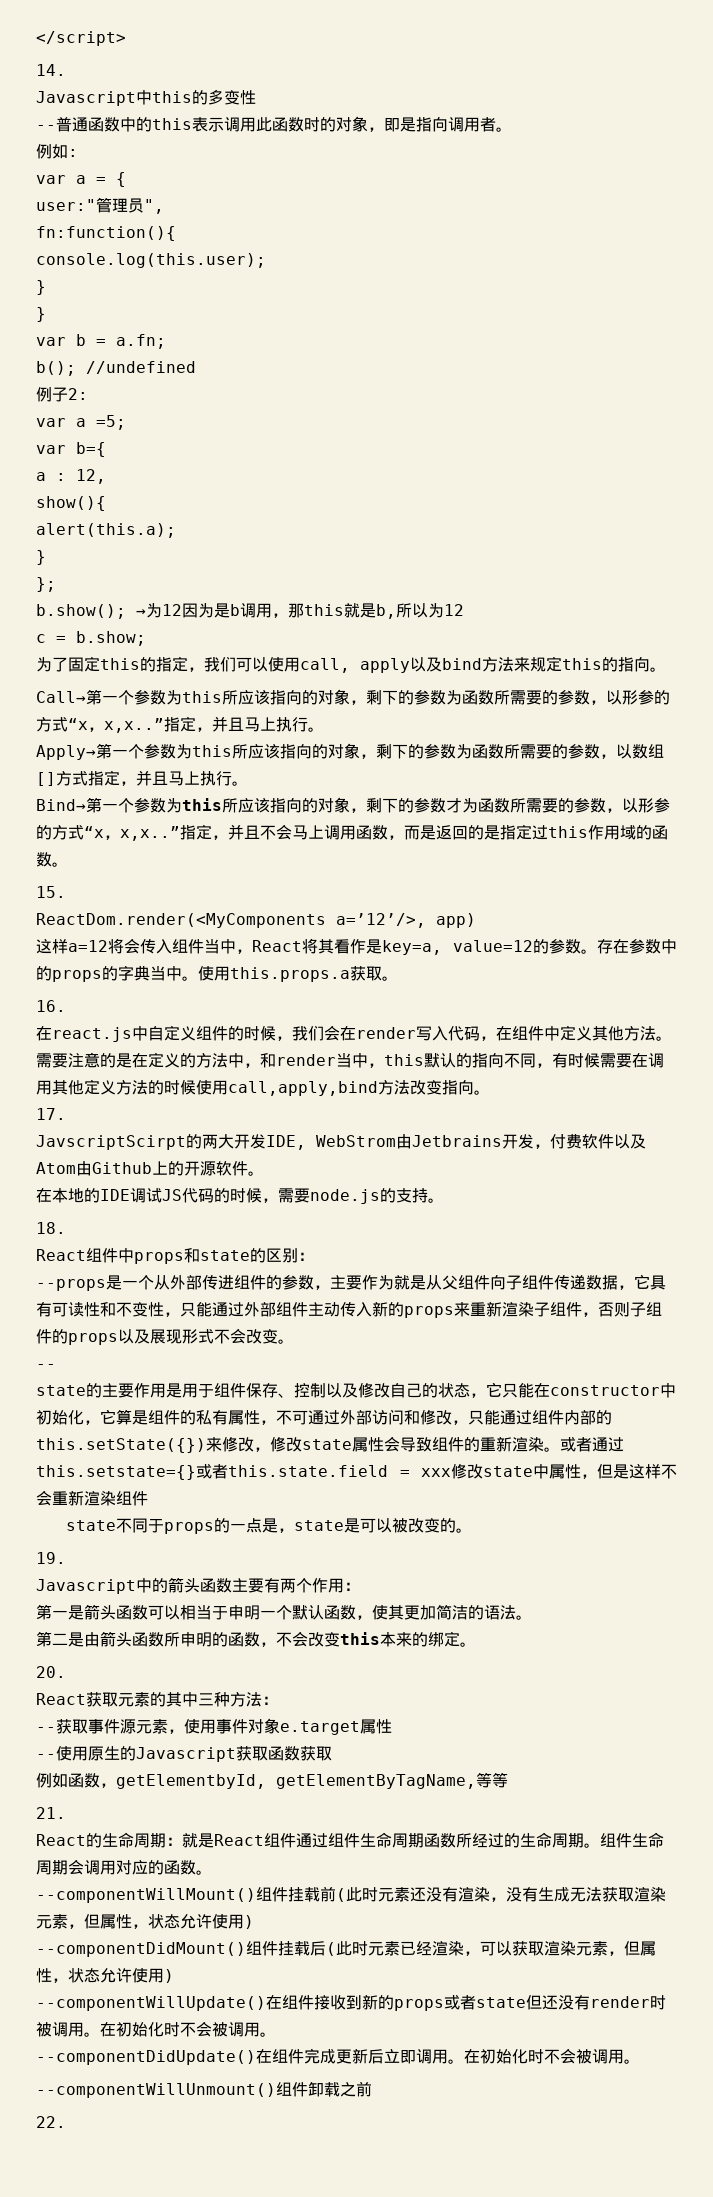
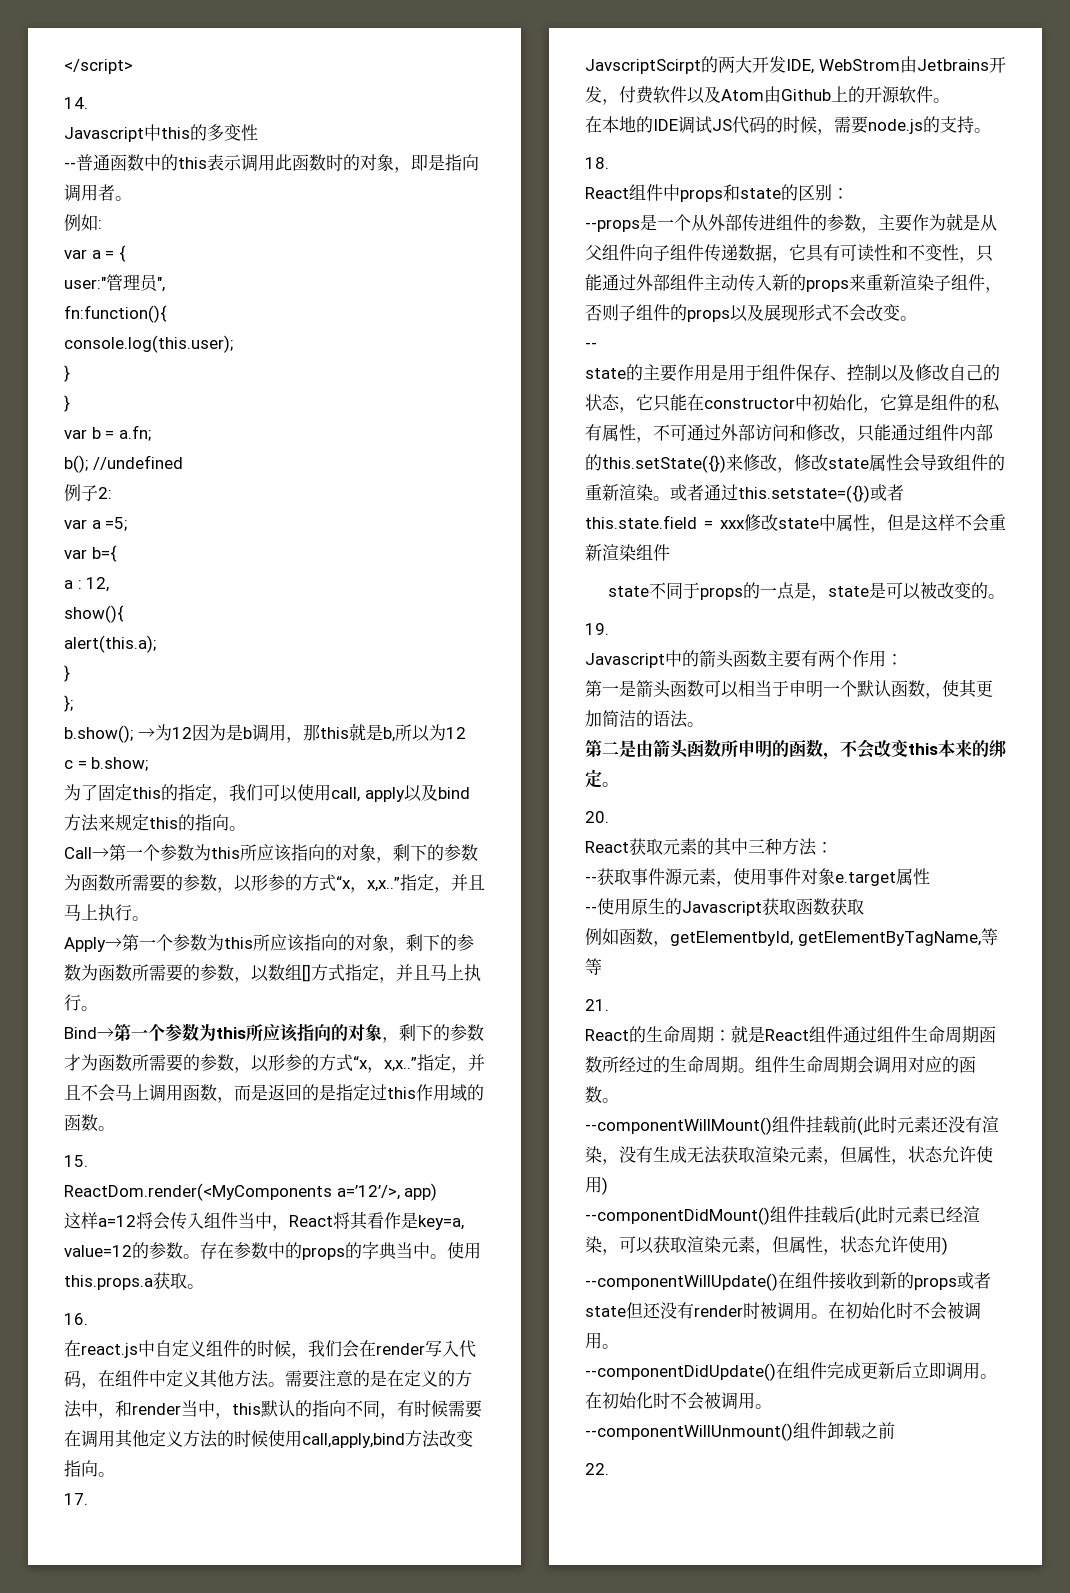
- 或者通过this.setstate={}或者this.state.field = xxx修改state中属性，但是这样不会重新渲染组件
+ 或者通过this.setstate=({})或者this.state.field = xxx修改state中属性，但是这样不会重新渲染组件

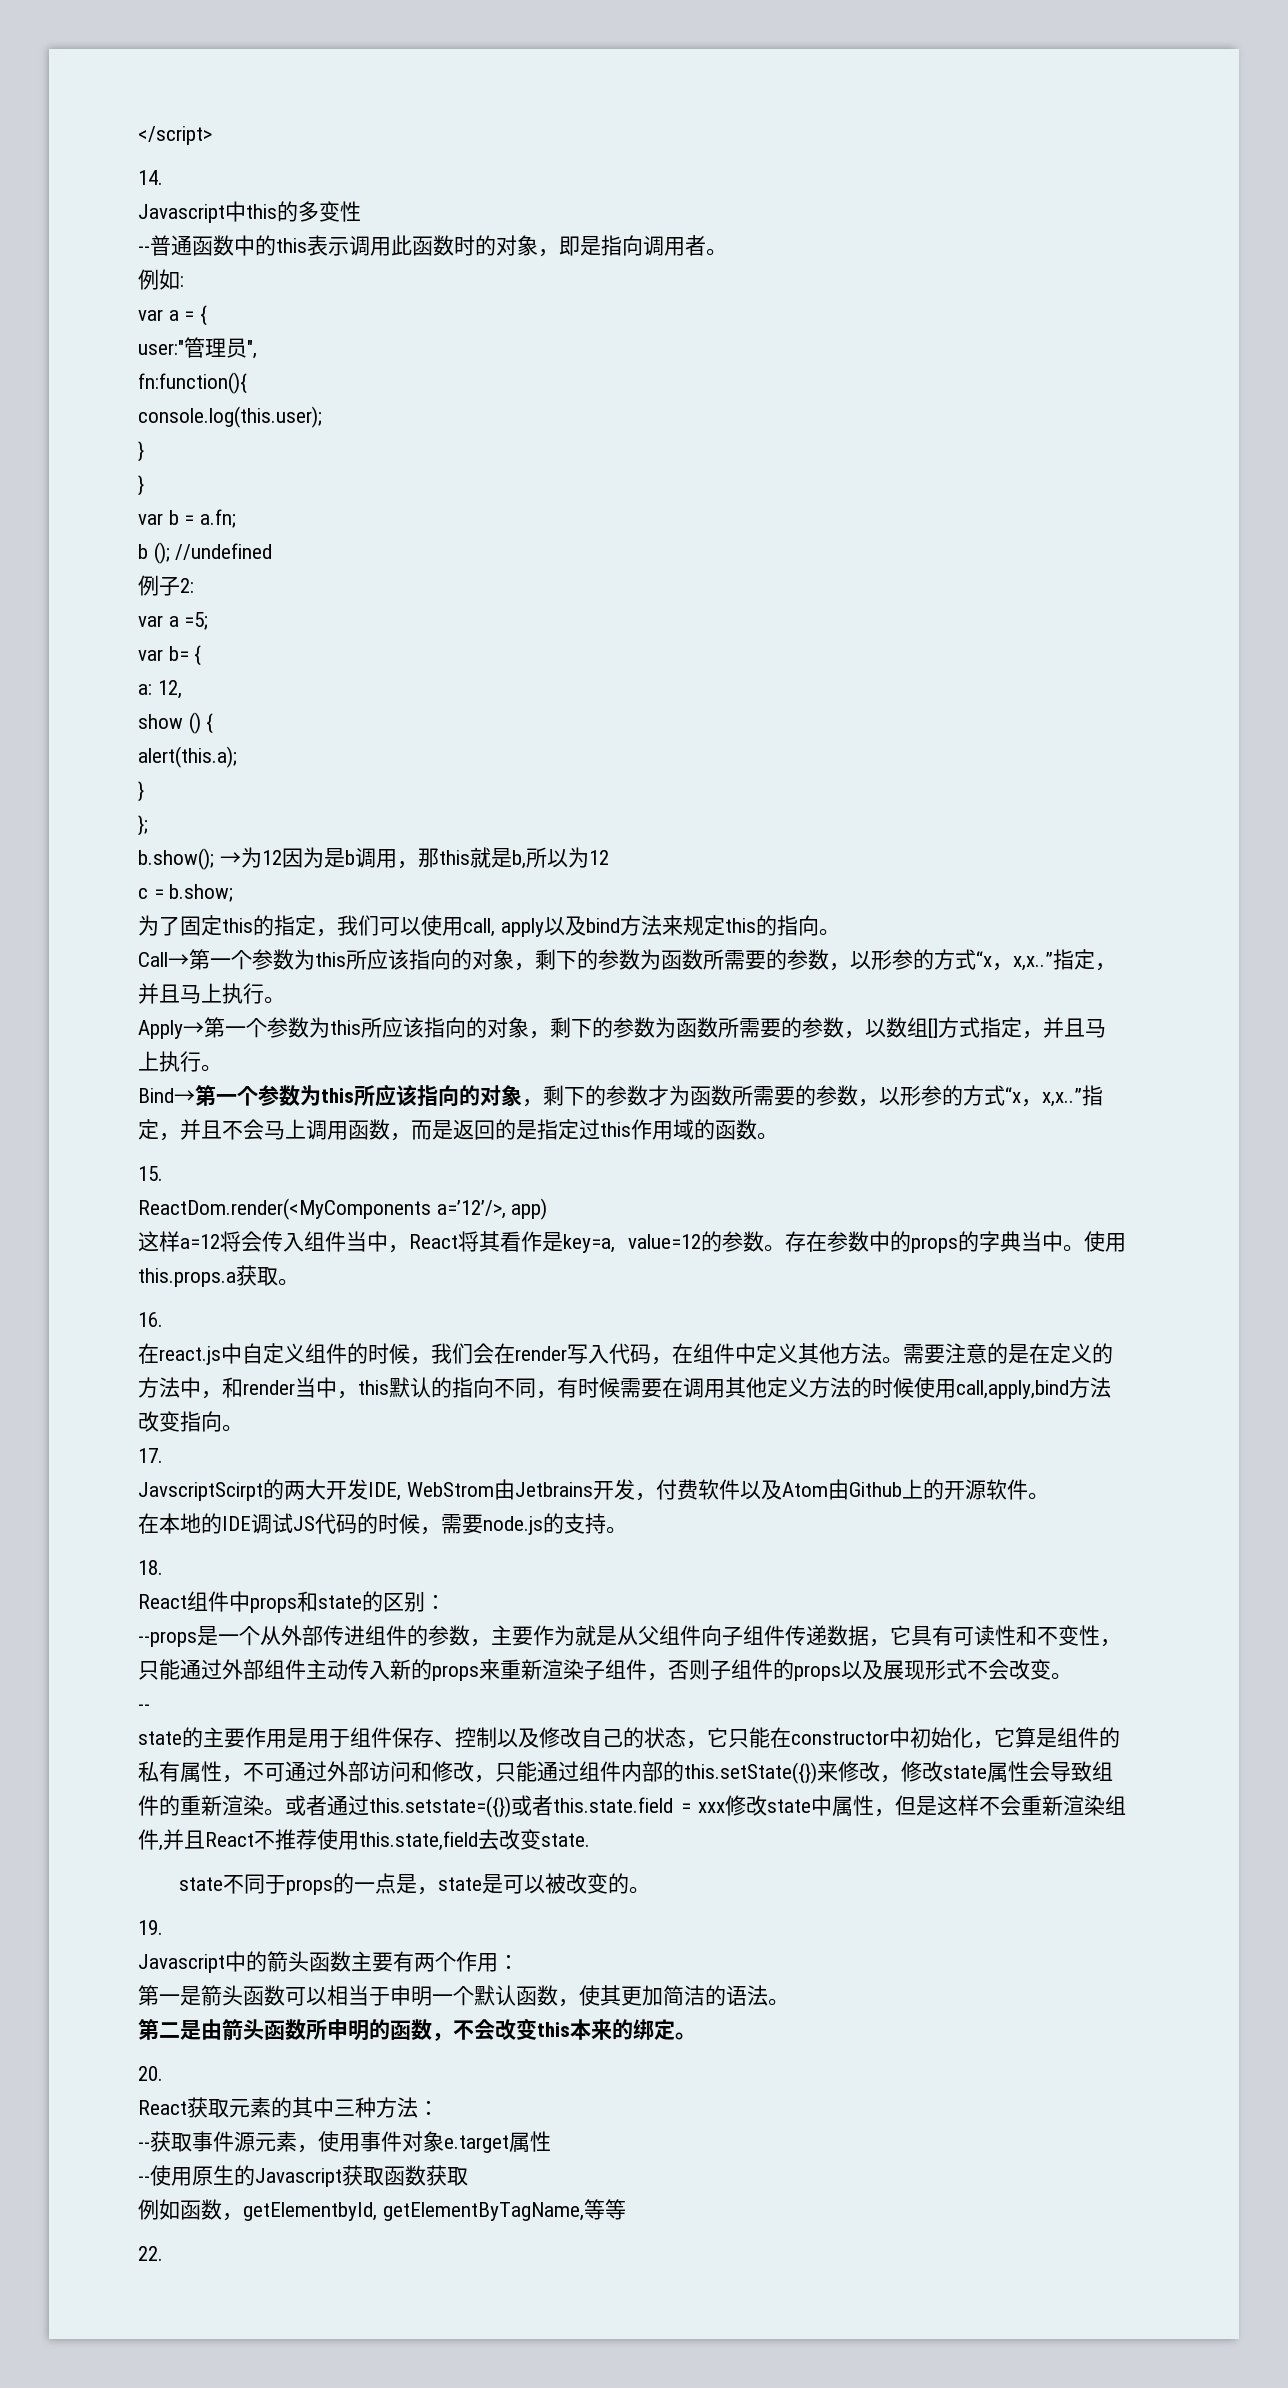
- b(); //undefined
+ b (); //undefined
- var b={
- a : 12,
- show(){
+ var b= {
+ a: 12,
+ show () {
- 或者通过this.setstate=({})或者this.state.field = xxx修改state中属性，但是这样不会重新渲染组件
+ 或者通过this.setstate=({})或者this.state.field = xxx修改state中属性，但是这样不会重新渲染组件,并且React不推荐使用this.state,field去改变state.
- 21.
- React的生命周期：就是React组件通过组件生命周期函数所经过的生命周期。组件生命周期会调用对应的函数。
- --componentWillMount()组件挂载前(此时元素还没有渲染，没有生成无法获取渲染元素，但属性，状态允许使用)
- --componentDidMount()组件挂载后(此时元素已经渲染，可以获取渲染元素，但属性，状态允许使用)
- --componentWillUpdate()在组件接收到新的props或者state但还没有render时被调用。在初始化时不会被调用。
- --componentDidUpdate()在组件完成更新后立即调用。在初始化时不会被调用。
- --componentWillUnmount()组件卸载之前

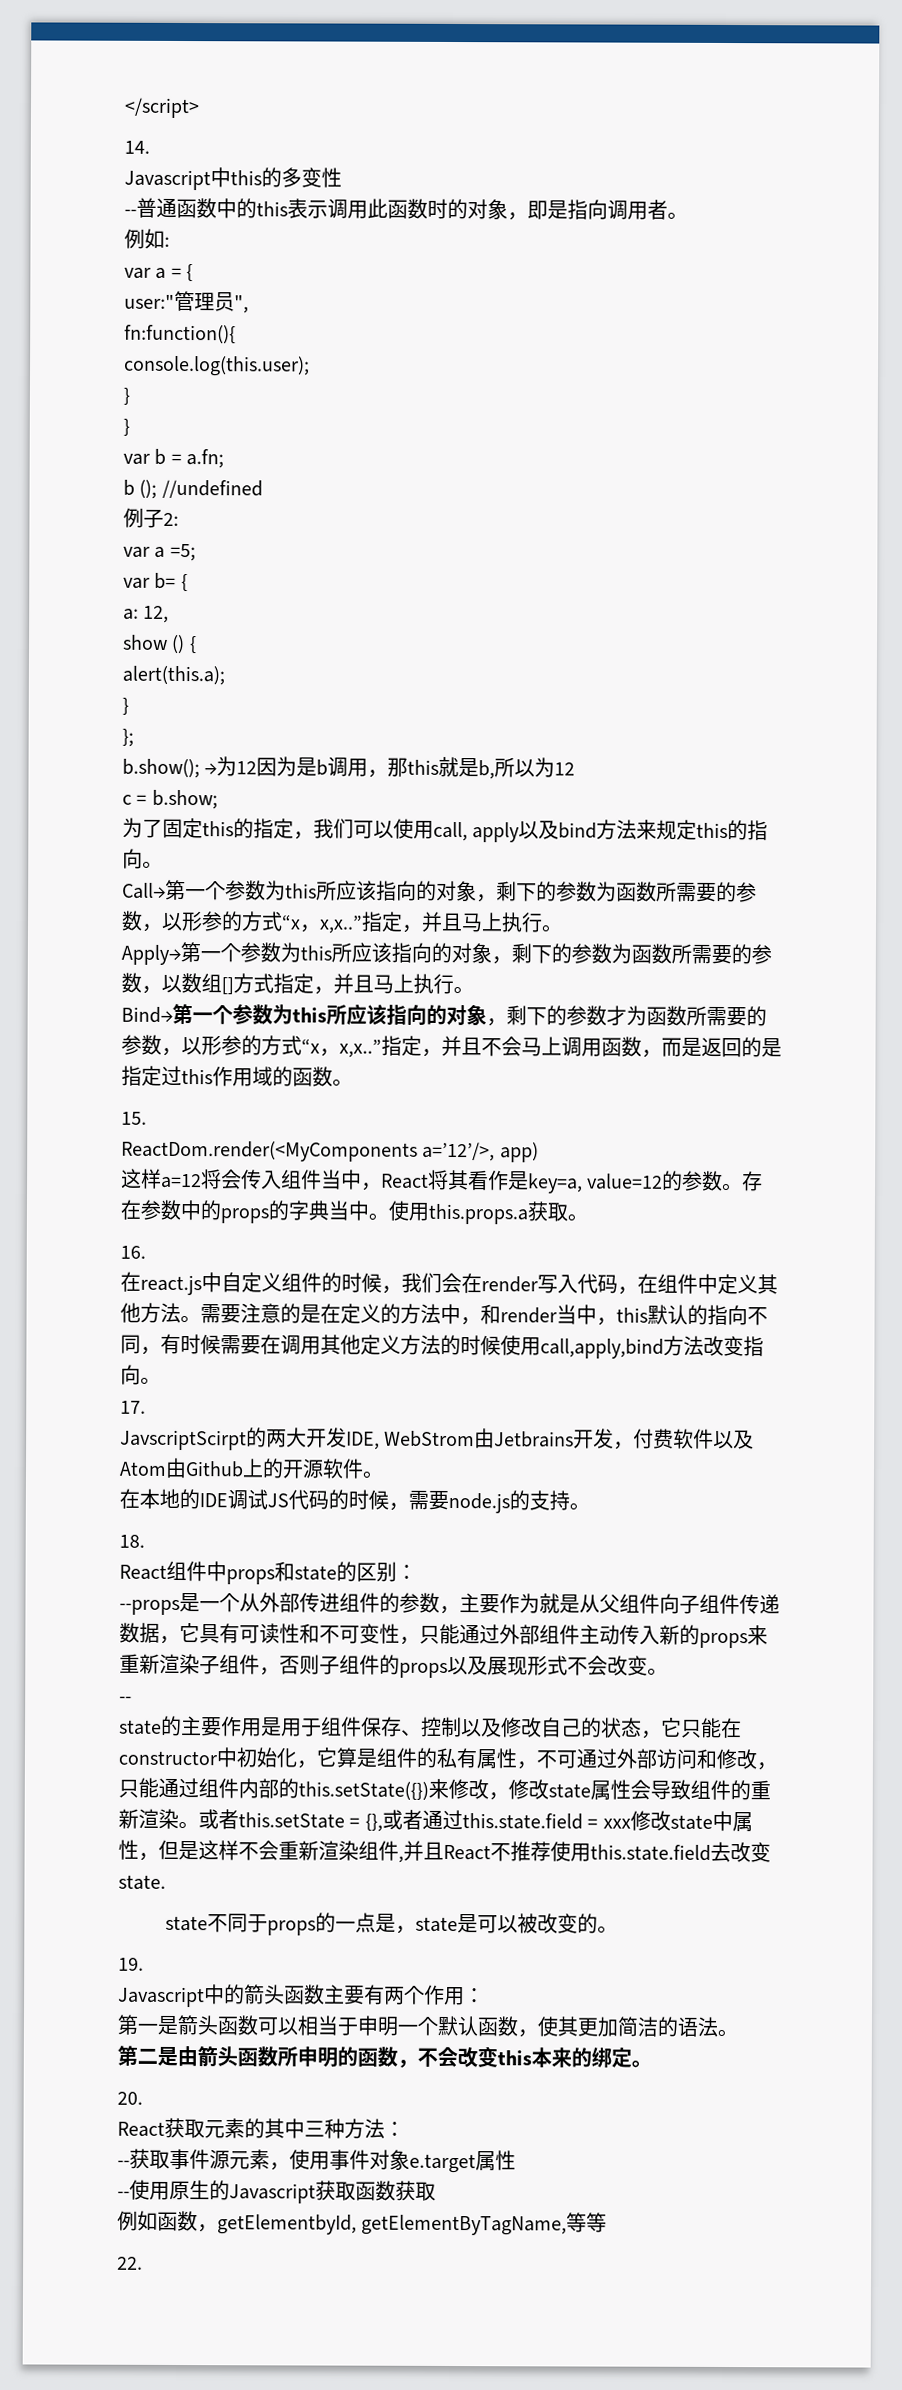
- --props是一个从外部传进组件的参数，主要作为就是从父组件向子组件传递数据，它具有可读性和不变性，只能通过外部组件主动传入新的props来重新渲染子组件，否则子组件的props以及展现形式不会改变。
+ --props是一个从外部传进组件的参数，主要作为就是从父组件向子组件传递数据，它具有可读性和不可变性，只能通过外部组件主动传入新的props来重新渲染子组件，否则子组件的props以及展现形式不会改变。
- 或者通过this.setstate=({})或者this.state.field = xxx修改state中属性，但是这样不会重新渲染组件,并且React不推荐使用this.state,field去改变state.
+ 或者this.setState = {},或者通过this.state.field = xxx修改state中属性，但是这样不会重新渲染组件,并且React不推荐使用this.state.field去改变state.

